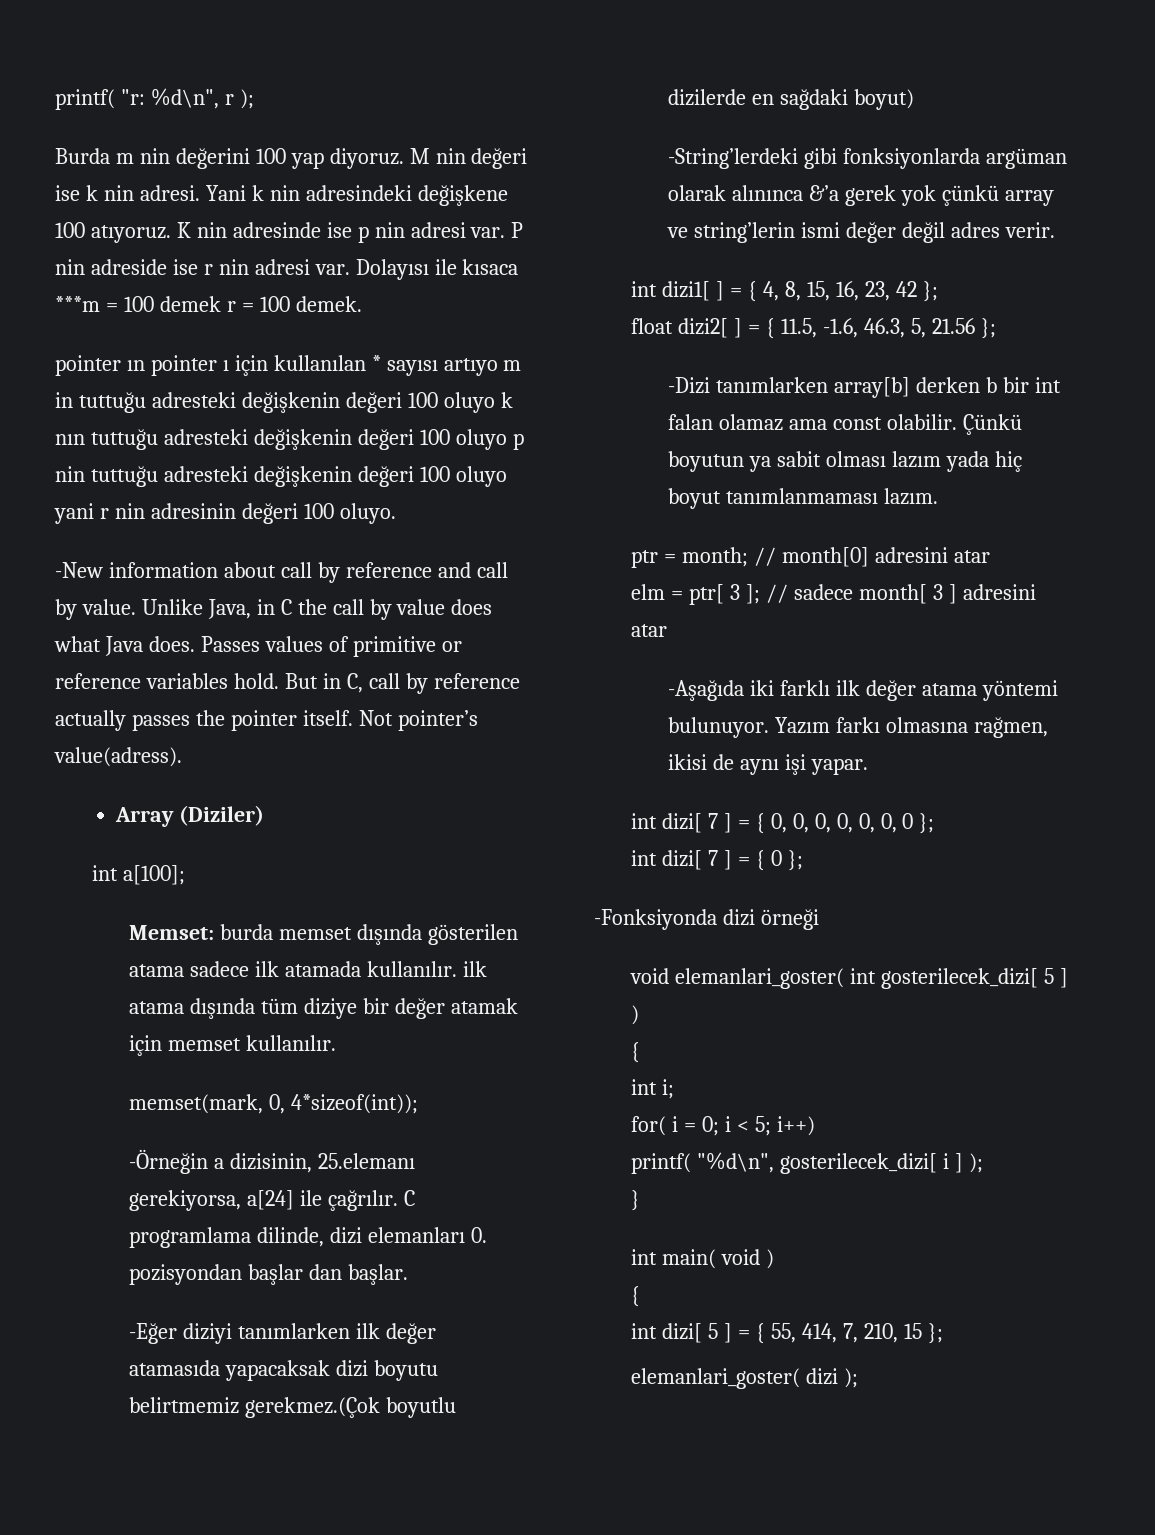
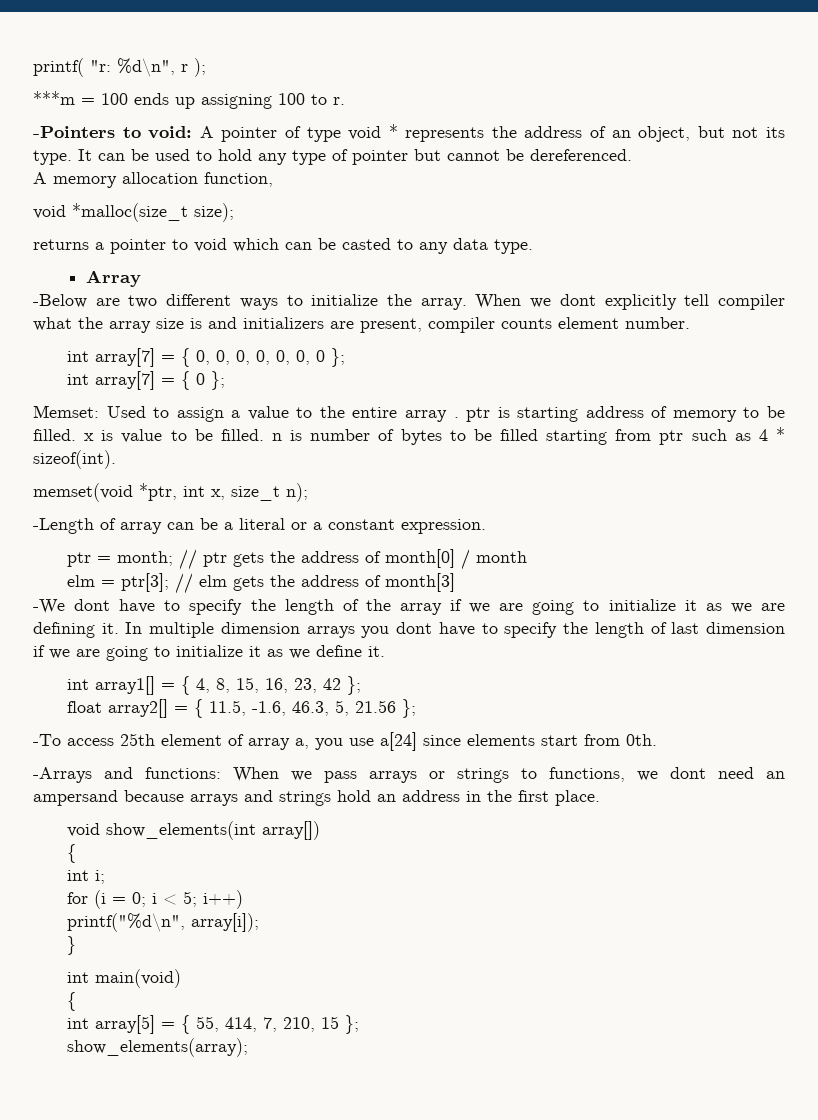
- Burda m nin değerini 100 yap diyoruz. M nin değeri ise k nin adresi. Yani k nin adresindeki değişkene 100 atıyoruz. K nin adresinde ise p nin adresi var. P nin adreside ise r nin adresi var. Dolayısı ile kısaca ***m = 100 demek r = 100 demek.
- pointer ın pointer ı için kullanılan * sayısı artıyo m in tuttuğu adresteki değişkenin değeri 100 oluyo k nın tuttuğu adresteki değişkenin değeri 100 oluyo p nin tuttuğu adresteki değişkenin değeri 100 oluyo yani r nin adresinin değeri 100 oluyo.
- -New information about call by reference and call by value. Unlike Java, in C the call by value does what Java does. Passes values of primitive or reference variables hold. But in C, call by reference actually passes the pointer itself. Not pointer’s value(adress).
- Array (Diziler)
- int a[100];
- Memset: burda memset dışında gösterilen atama sadece ilk atamada kullanılır. ilk atama dışında tüm diziye bir değer atamak için memset kullanılır.
- memset(mark, 0, 4*sizeof(int));
- -Örneğin a dizisinin, 25.elemanı gerekiyorsa, a[24] ile çağrılır. C programlama dilinde, dizi elemanları 0. pozisyondan başlar dan başlar.
- -Eğer diziyi tanımlarken ilk değer atamasıda yapacaksak dizi boyutu belirtmemiz gerekmez.(Çok boyutlu dizilerde en sağdaki boyut)
- -String’lerdeki gibi fonksiyonlarda argüman olarak alınınca &’a gerek yok çünkü array ve string’lerin ismi değer değil adres verir.
- int dizi1[ ] = { 4, 8, 15, 16, 23, 42 };
- float dizi2[ ] = { 11.5, -1.6, 46.3, 5, 21.56 };
- -Dizi tanımlarken array[b] derken b bir int falan olamaz ama const olabilir. Çünkü boyutun ya sabit olması lazım yada hiç boyut tanımlanmaması lazım.
- ptr = month; // month[0] adresini atar
- elm = ptr[ 3 ]; // sadece month[ 3 ] adresini atar
- -Aşağıda iki farklı ilk değer atama yöntemi bulunuyor. Yazım farkı olmasına rağmen, ikisi de aynı işi yapar.
- int dizi[ 7 ] = { 0, 0, 0, 0, 0, 0, 0 };
+ ***m = 100 ends up assigning 100 to r.
+ -Pointers to void: A pointer of type void * represents the address of an object, but not its type. It can be used to hold any type of pointer but cannot be dereferenced.
+ A memory allocation function,
+ void *malloc(size_t size);
+ returns a pointer to void which can be casted to any data type.
+ Array
+ -Below are two different ways to initialize the array. When we dont explicitly tell compiler what the array size is and initializers are present, compiler counts element number.
+ int array[7] = { 0, 0, 0, 0, 0, 0, 0 };
- int dizi[ 7 ] = { 0 };
+ int array[7] = { 0 };
- -Fonksiyonda dizi örneği
- void elemanlari_goster( int gosterilecek_dizi[ 5 ] )
+ Memset: Used to assign a value to the entire array . ptr is starting address of memory to be filled. x is value to be filled. n is number of bytes to be filled starting from ptr such as 4 * sizeof(int).
+ memset(void *ptr, int x, size_t n);
+ -Length of array can be a literal or a constant expression.
+ ptr = month; // ptr gets the address of month[0] / month
+ elm = ptr[3]; // elm gets the address of month[3]
+ -We dont have to specify the length of the array if we are going to initialize it as we are defining it. In multiple dimension arrays you dont have to specify the length of last dimension if we are going to initialize it as we define it.
+ int array1[] = { 4, 8, 15, 16, 23, 42 };
+ float array2[] = { 11.5, -1.6, 46.3, 5, 21.56 };
+ -To access 25th element of array a, you use a[24] since elements start from 0th.
+ -Arrays and functions: When we pass arrays or strings to functions, we dont need an ampersand because arrays and strings hold an address in the first place.
+ void show_elements(int array[])
- for( i = 0; i < 5; i++)
+ for (i = 0; i < 5; i++)
- printf( "%d\n", gosterilecek_dizi[ i ] );
+ printf("%d\n", array[i]);
- int main( void )
+ int main(void)
  {
- int dizi[ 5 ] = { 55, 414, 7, 210, 15 };
+ int array[5] = { 55, 414, 7, 210, 15 };
- elemanlari_goster( dizi );
+ show_elements(array);

